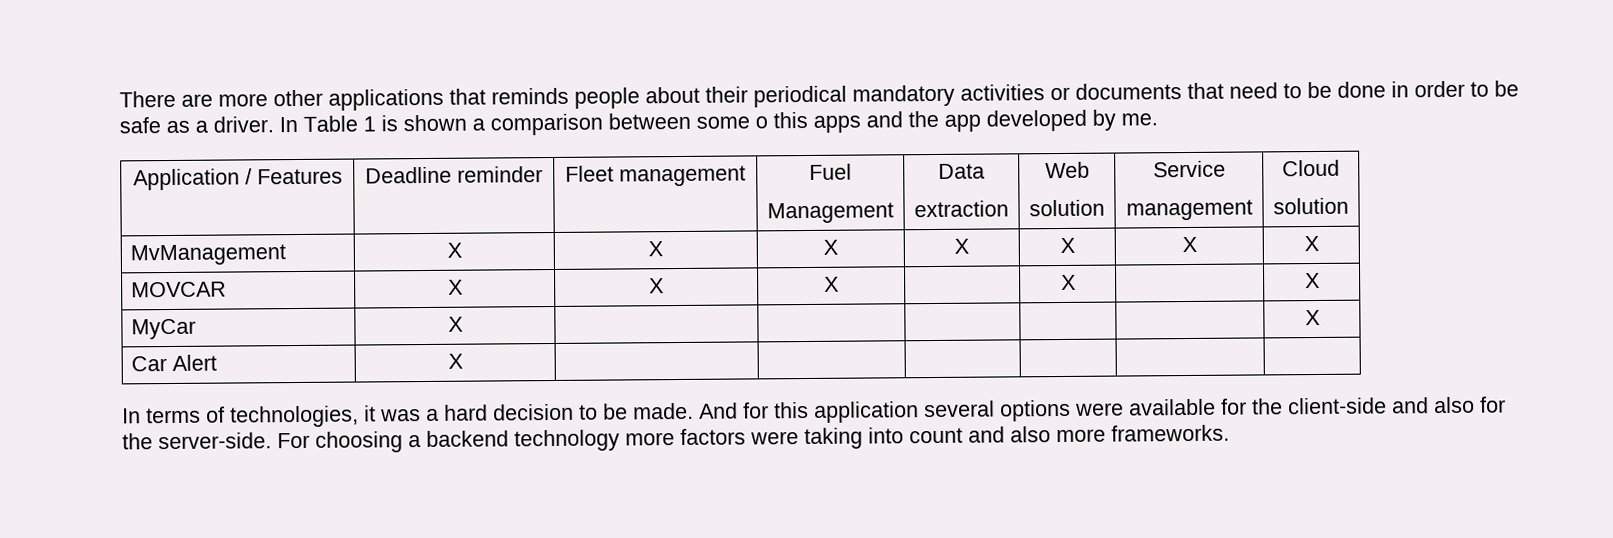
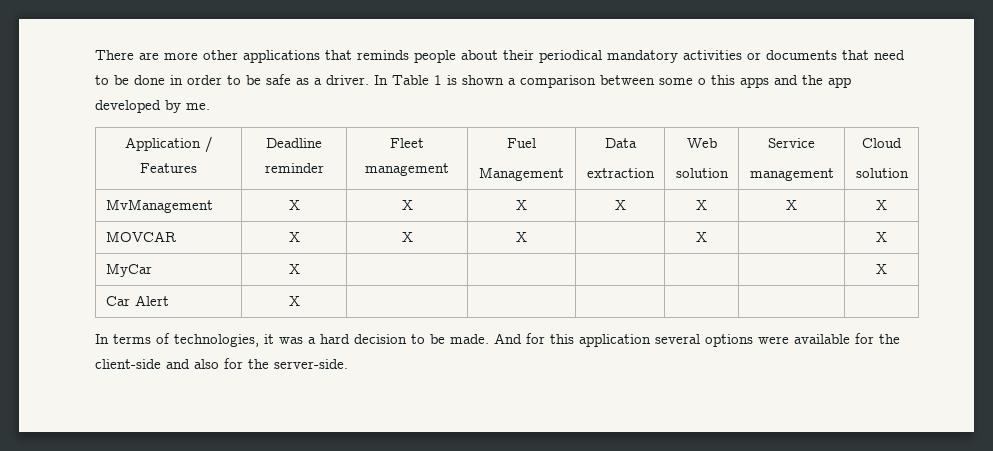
- For choosing a backend technology more factors were taking into count and also more frameworks.

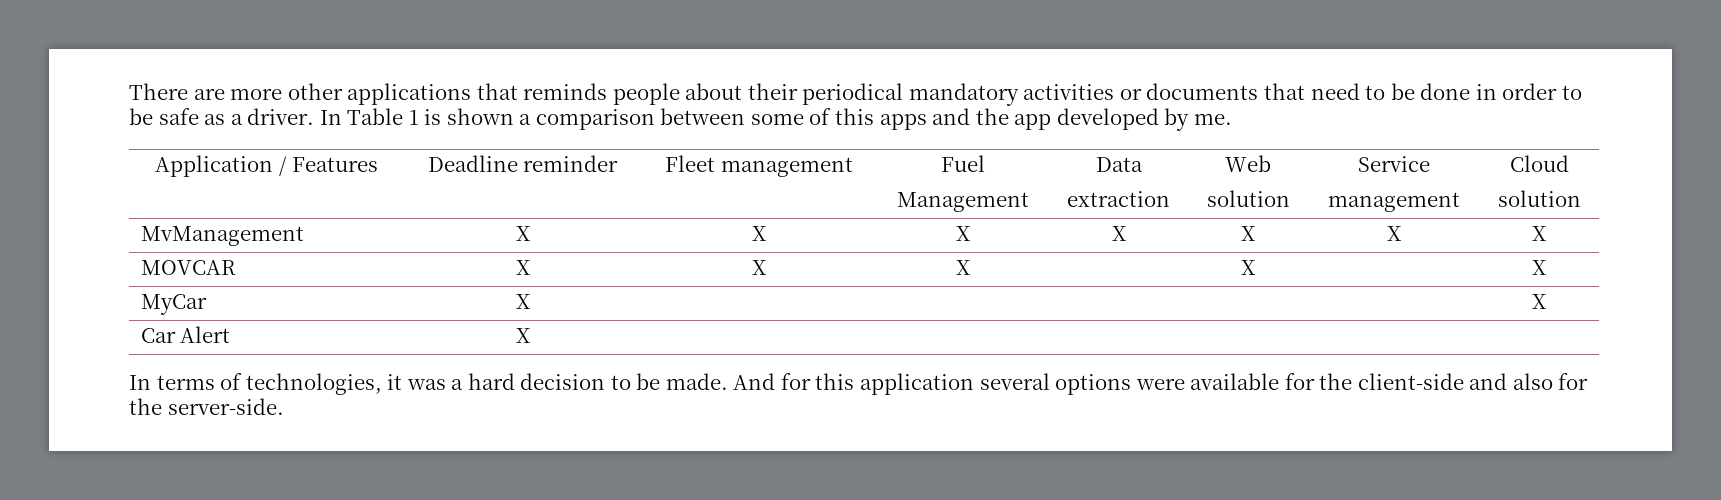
- In Table 1 is shown a comparison between some o this apps and the app developed by me.
+ In Table 1 is shown a comparison between some of this apps and the app developed by me.

